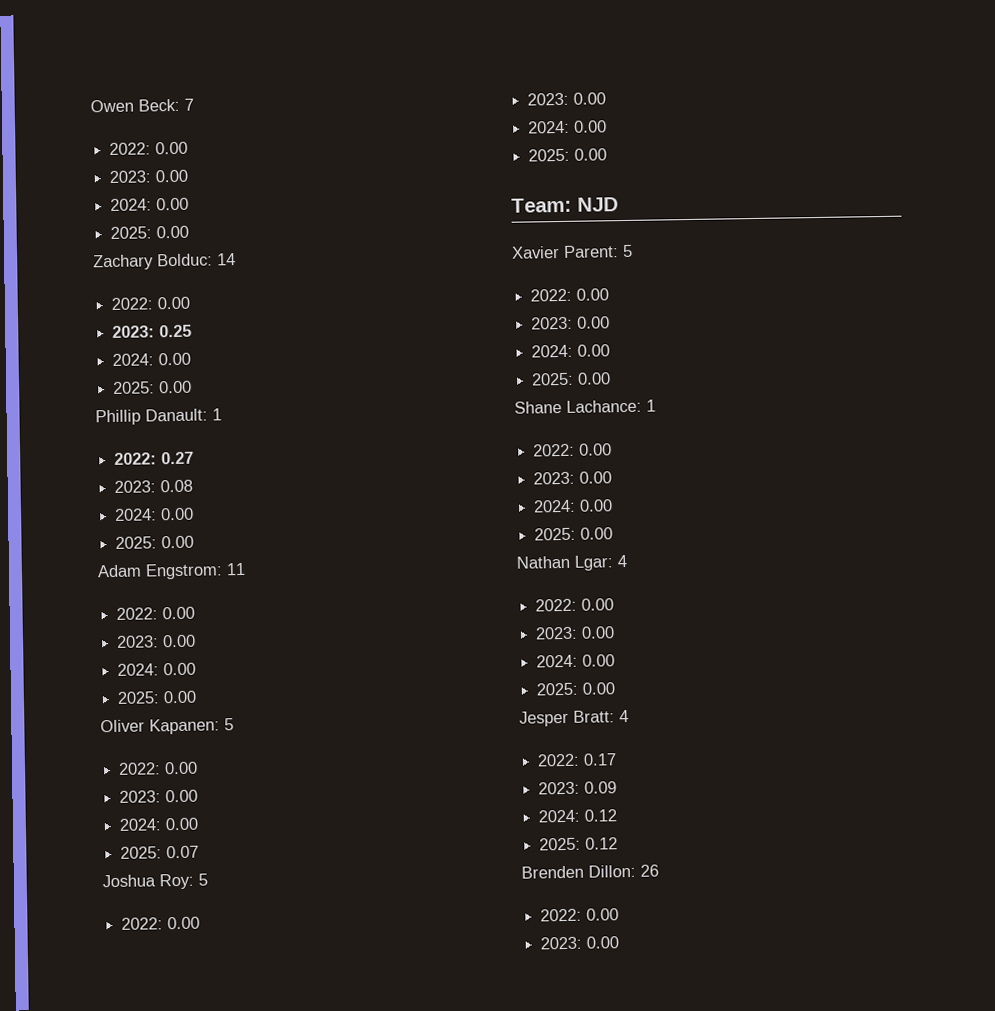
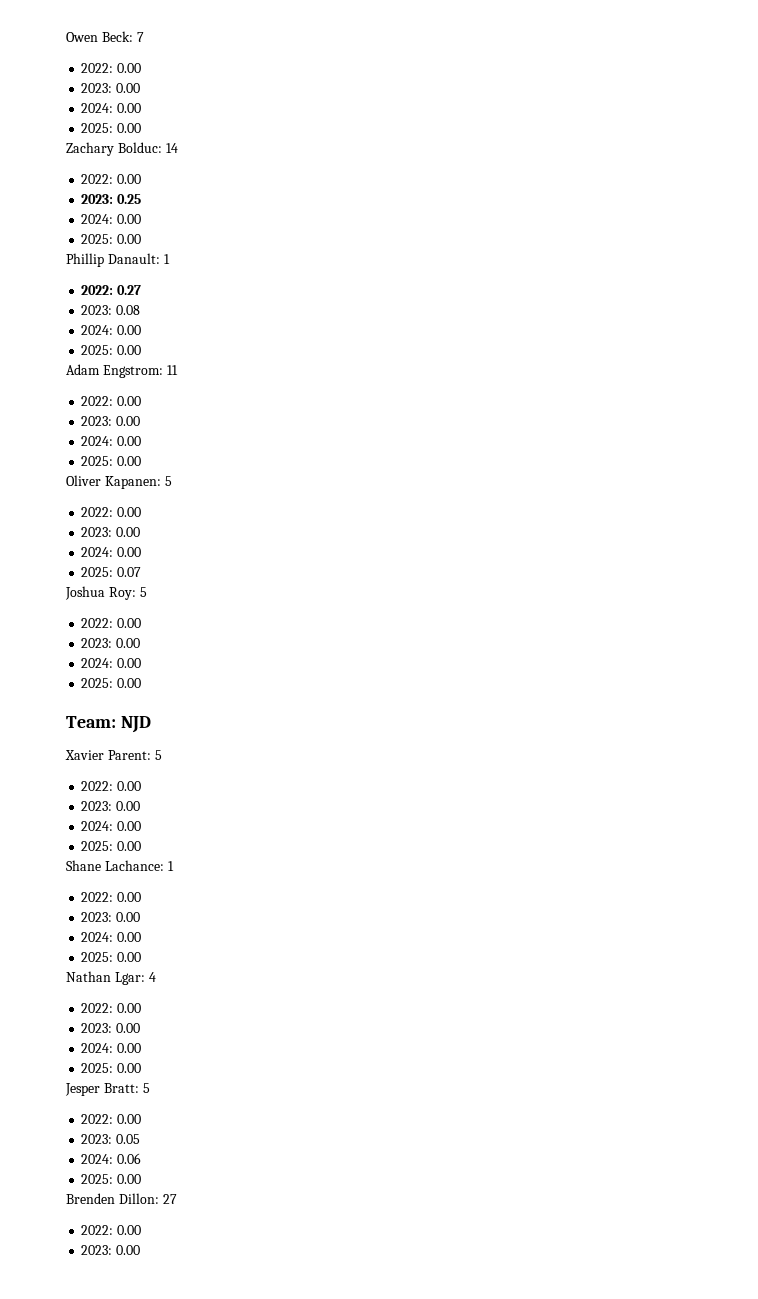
- Jesper Bratt: 4
- 2022: 0.17
- 2023: 0.09
- 2024: 0.12
- 2025: 0.12
+ Jesper Bratt: 5
+ 2022: 0.00
+ 2023: 0.05
+ 2024: 0.06
+ 2025: 0.00
- Brenden Dillon: 26
+ Brenden Dillon: 27

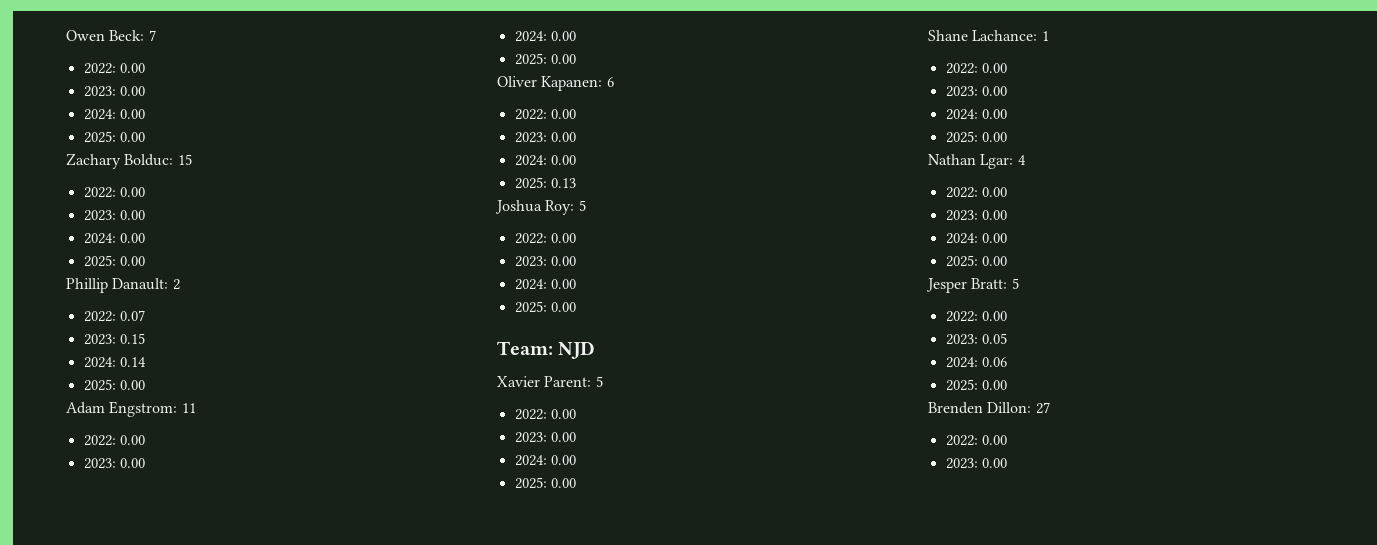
- Zachary Bolduc: 14
+ Zachary Bolduc: 15
  2022: 0.00
- 2023: 0.25
+ 2023: 0.00
- Phillip Danault: 1
- 2022: 0.27
- 2023: 0.08
- 2024: 0.00
+ Phillip Danault: 2
+ 2022: 0.07
+ 2023: 0.15
+ 2024: 0.14
- Oliver Kapanen: 5
+ Oliver Kapanen: 6
  2022: 0.00
  2023: 0.00
  2024: 0.00
- 2025: 0.07
+ 2025: 0.13

